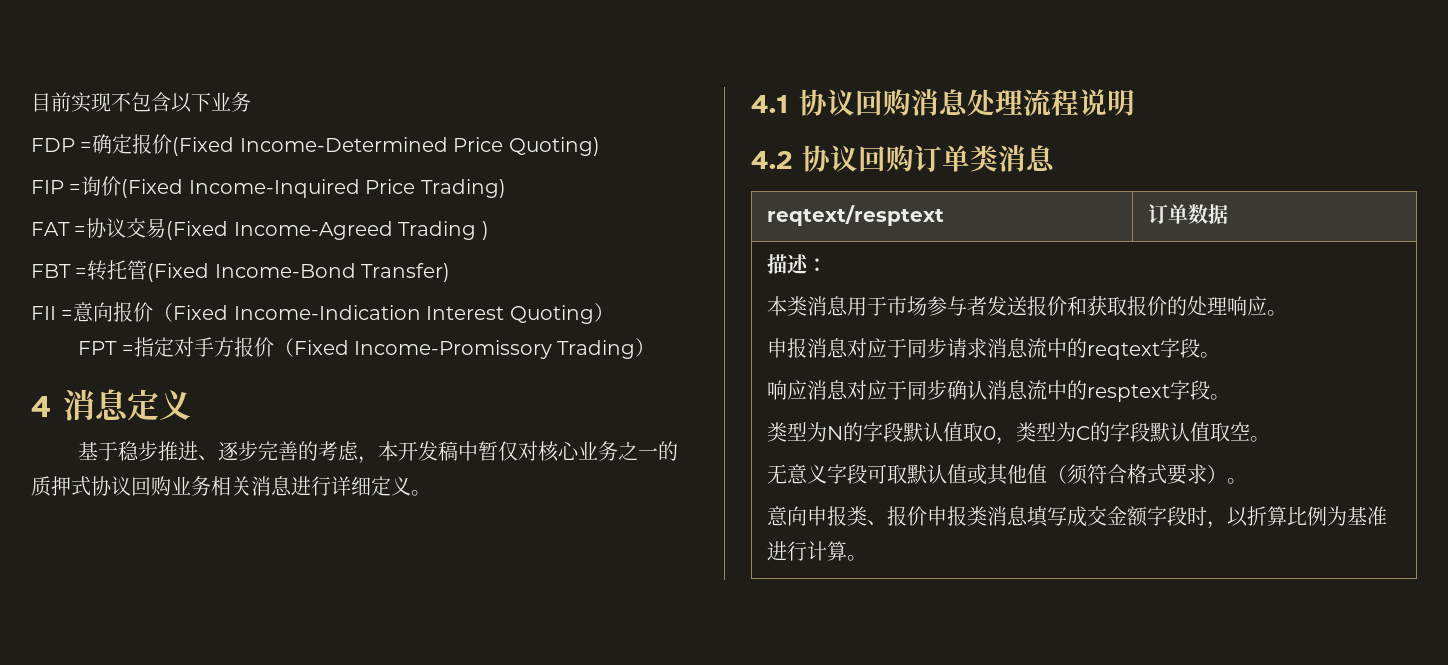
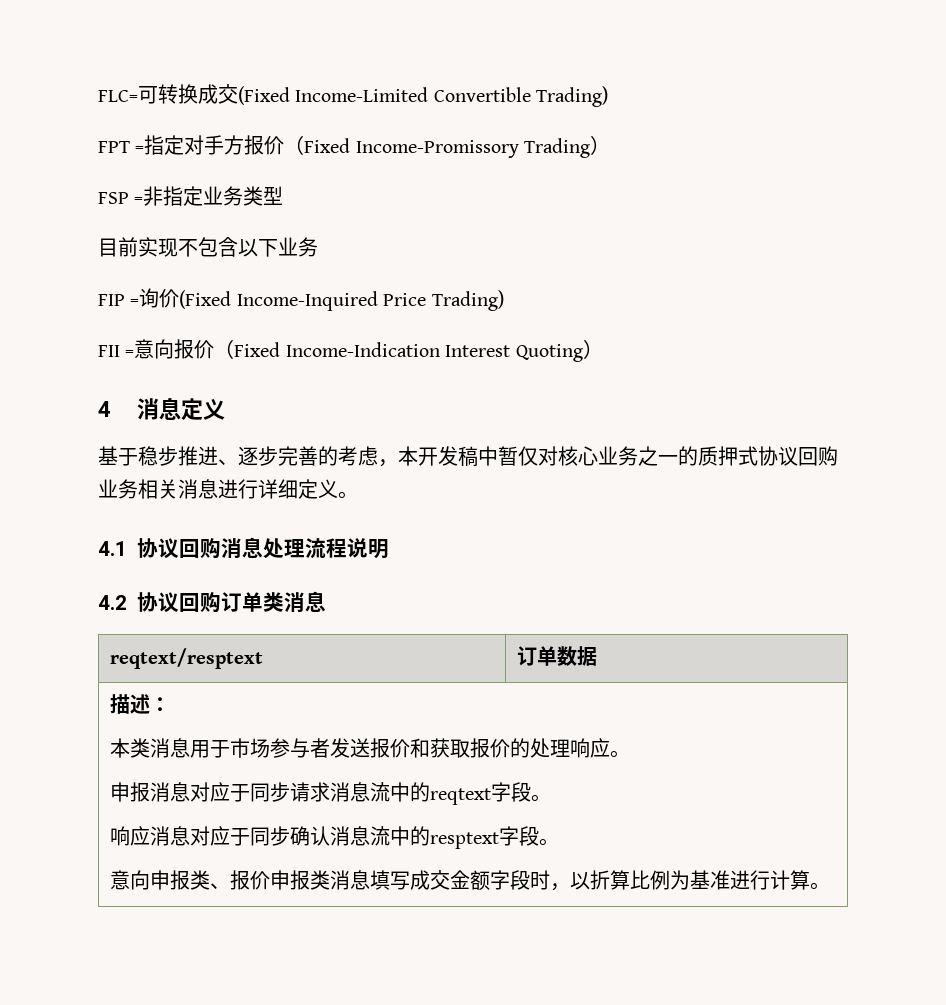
- 目前实现不包含以下业务
- FDP =确定报价(Fixed Income-Determined Price Quoting)
- FIP =询价(Fixed Income-Inquired Price Trading)
- FAT =协议交易(Fixed Income-Agreed Trading )
- FBT =转托管(Fixed Income-Bond Transfer)
- FII =意向报价（Fixed Income-Indication Interest Quoting）
+ FLC=可转换成交(Fixed Income-Limited Convertible Trading)
+ FSP =非指定业务类型
+ 目前实现不包含以下业务
+ FIP =询价(Fixed Income-Inquired Price Trading)
+ FII =意向报价（Fixed Income-Indication Interest Quoting）
- 类型为N的字段默认值取0，类型为C的字段默认值取空。
- 无意义字段可取默认值或其他值（须符合格式要求）。

